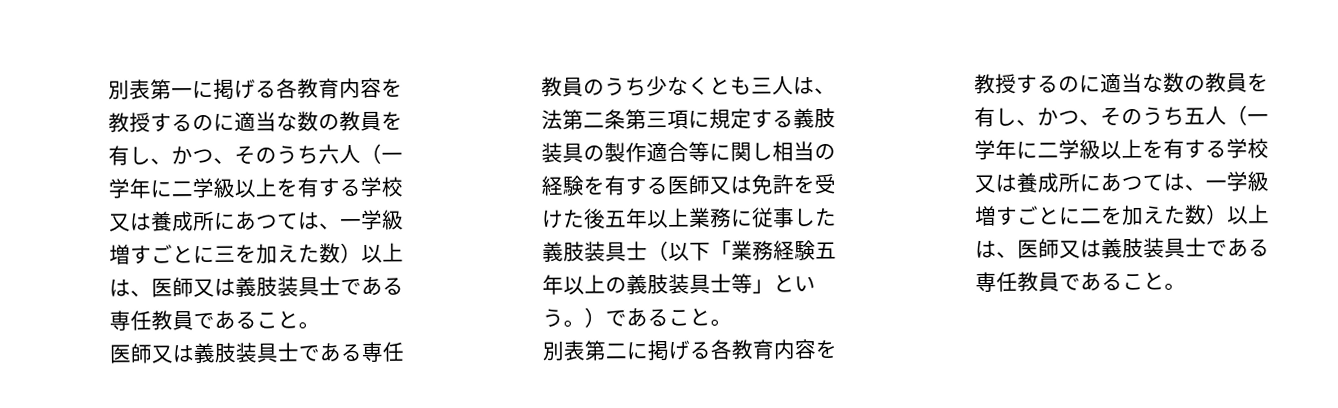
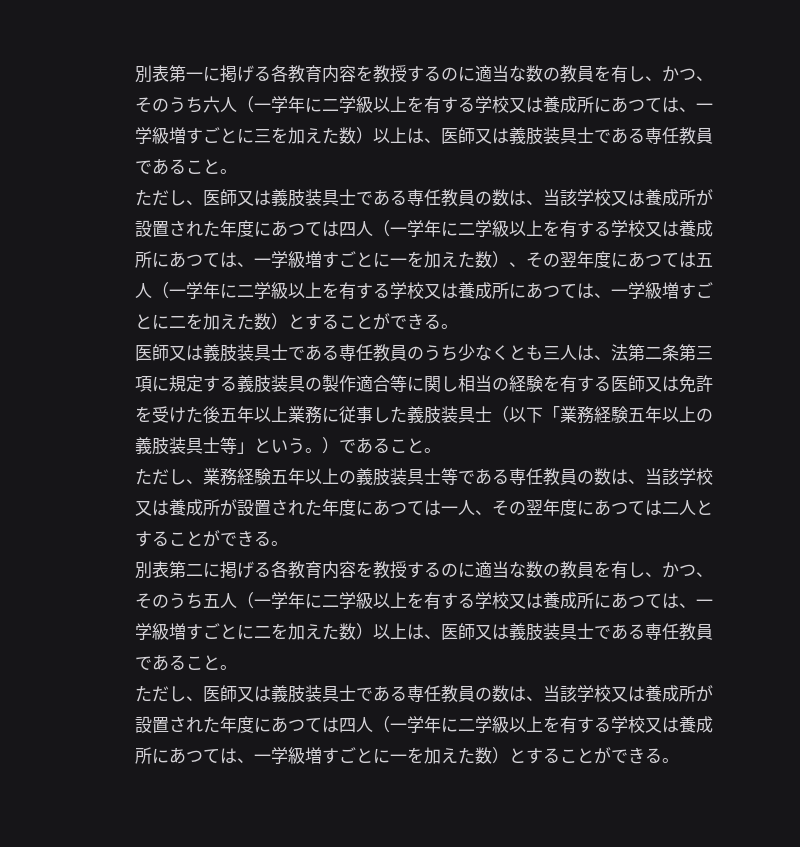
+ ただし、医師又は義肢装具士である専任教員の数は、当該学校又は養成所が設置された年度にあつては四人（一学年に二学級以上を有する学校又は養成所にあつては、一学級増すごとに一を加えた数）、その翌年度にあつては五人（一学年に二学級以上を有する学校又は養成所にあつては、一学級増すごとに二を加えた数）とすることができる。
+ ただし、業務経験五年以上の義肢装具士等である専任教員の数は、当該学校又は養成所が設置された年度にあつては一人、その翌年度にあつては二人とすることができる。
+ ただし、医師又は義肢装具士である専任教員の数は、当該学校又は養成所が設置された年度にあつては四人（一学年に二学級以上を有する学校又は養成所にあつては、一学級増すごとに一を加えた数）とすることができる。

